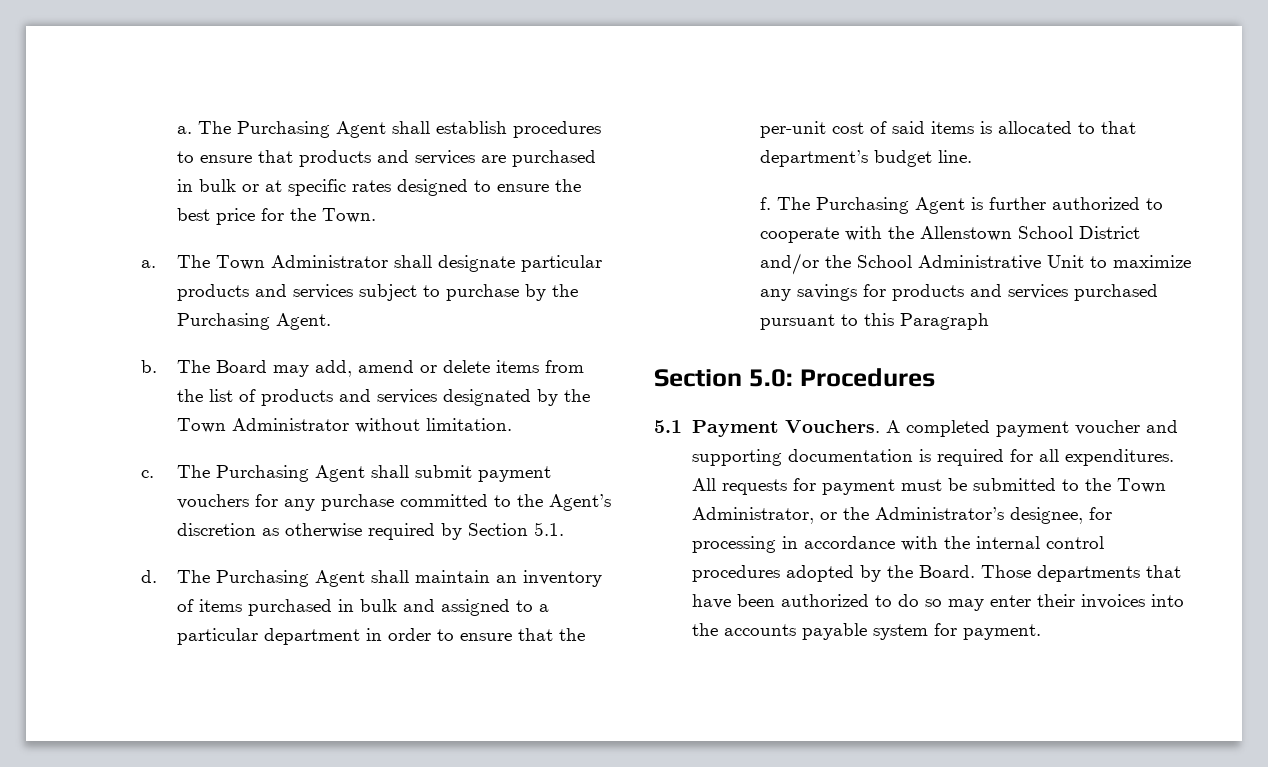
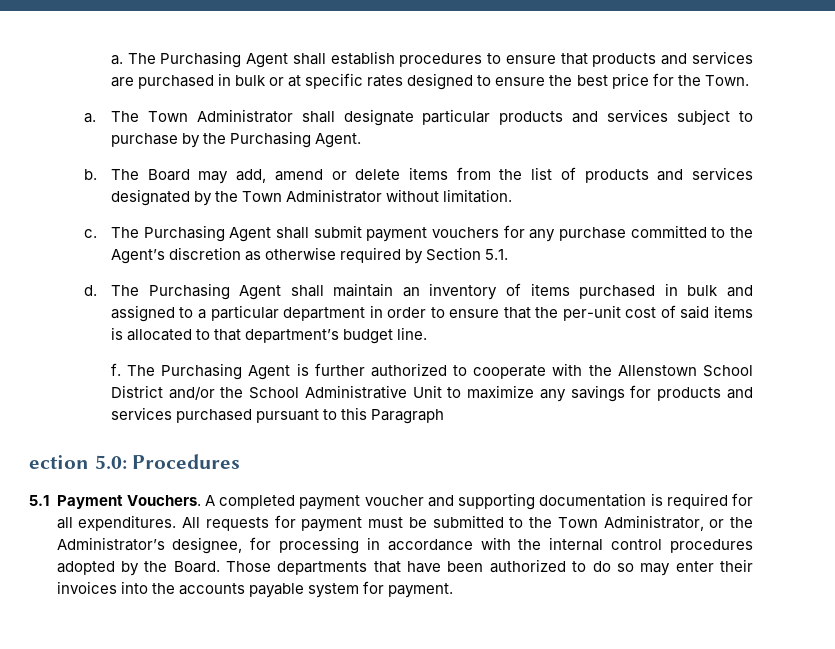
- Section 5.0: Procedures
+ ection 5.0: Procedures

